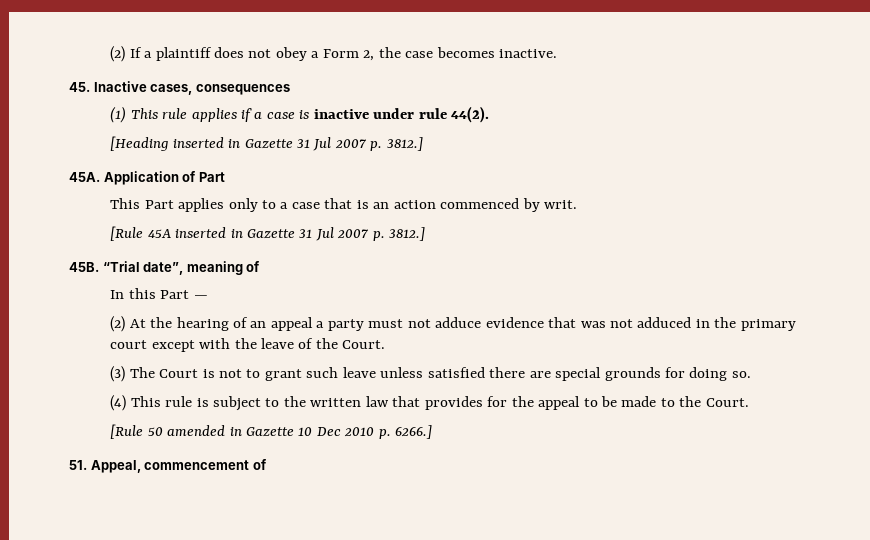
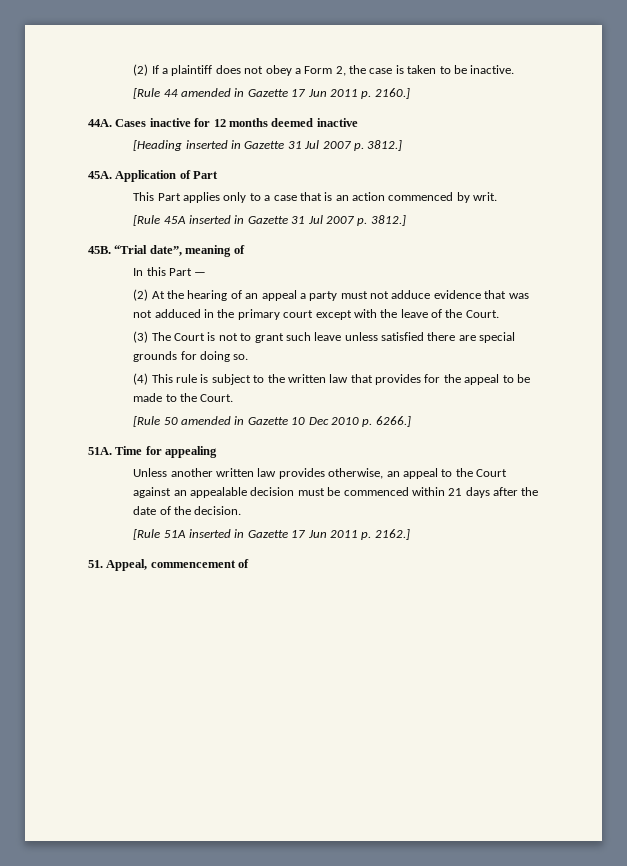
- (2) If a plaintiff does not obey a Form 2, the case becomes inactive.
- 45. Inactive cases, consequences
- (1) This rule applies if a case is inactive under rule 44(2).
+ (2) If a plaintiff does not obey a Form 2, the case is taken to be inactive.
+ [Rule 44 amended in Gazette 17 Jun 2011 p. 2160.]
+ 44A. Cases inactive for 12 months deemed inactive
+ 51A. Time for appealing
+ Unless another written law provides otherwise, an appeal to the Court against an appealable decision must be commenced within 21 days after the date of the decision.
+ [Rule 51A inserted in Gazette 17 Jun 2011 p. 2162.]

